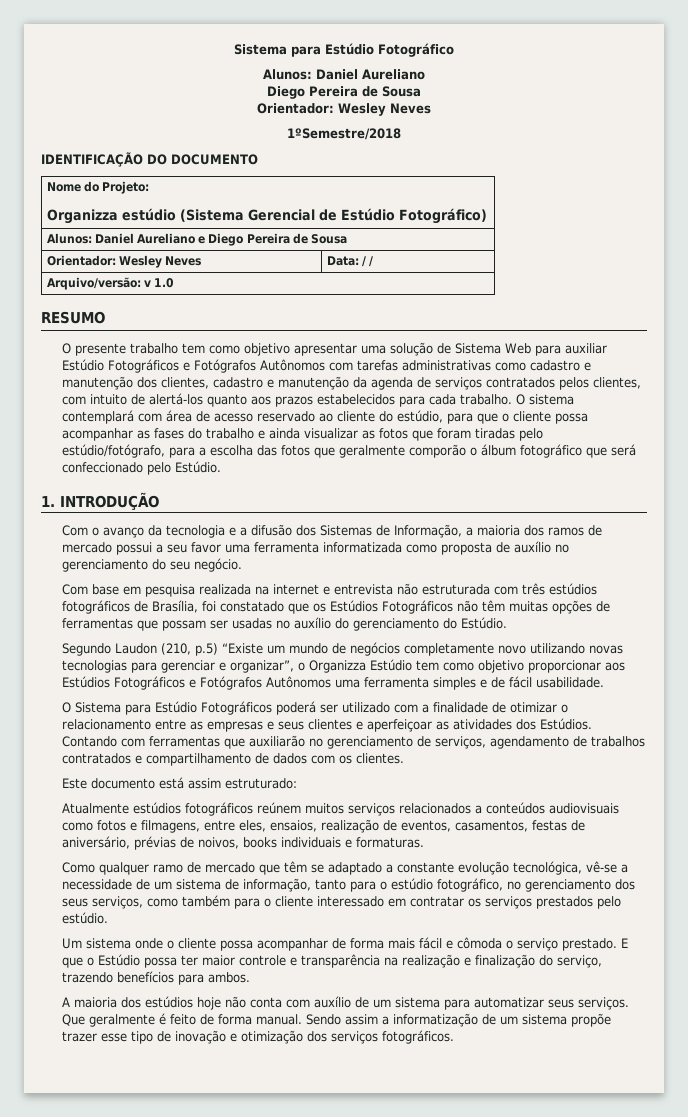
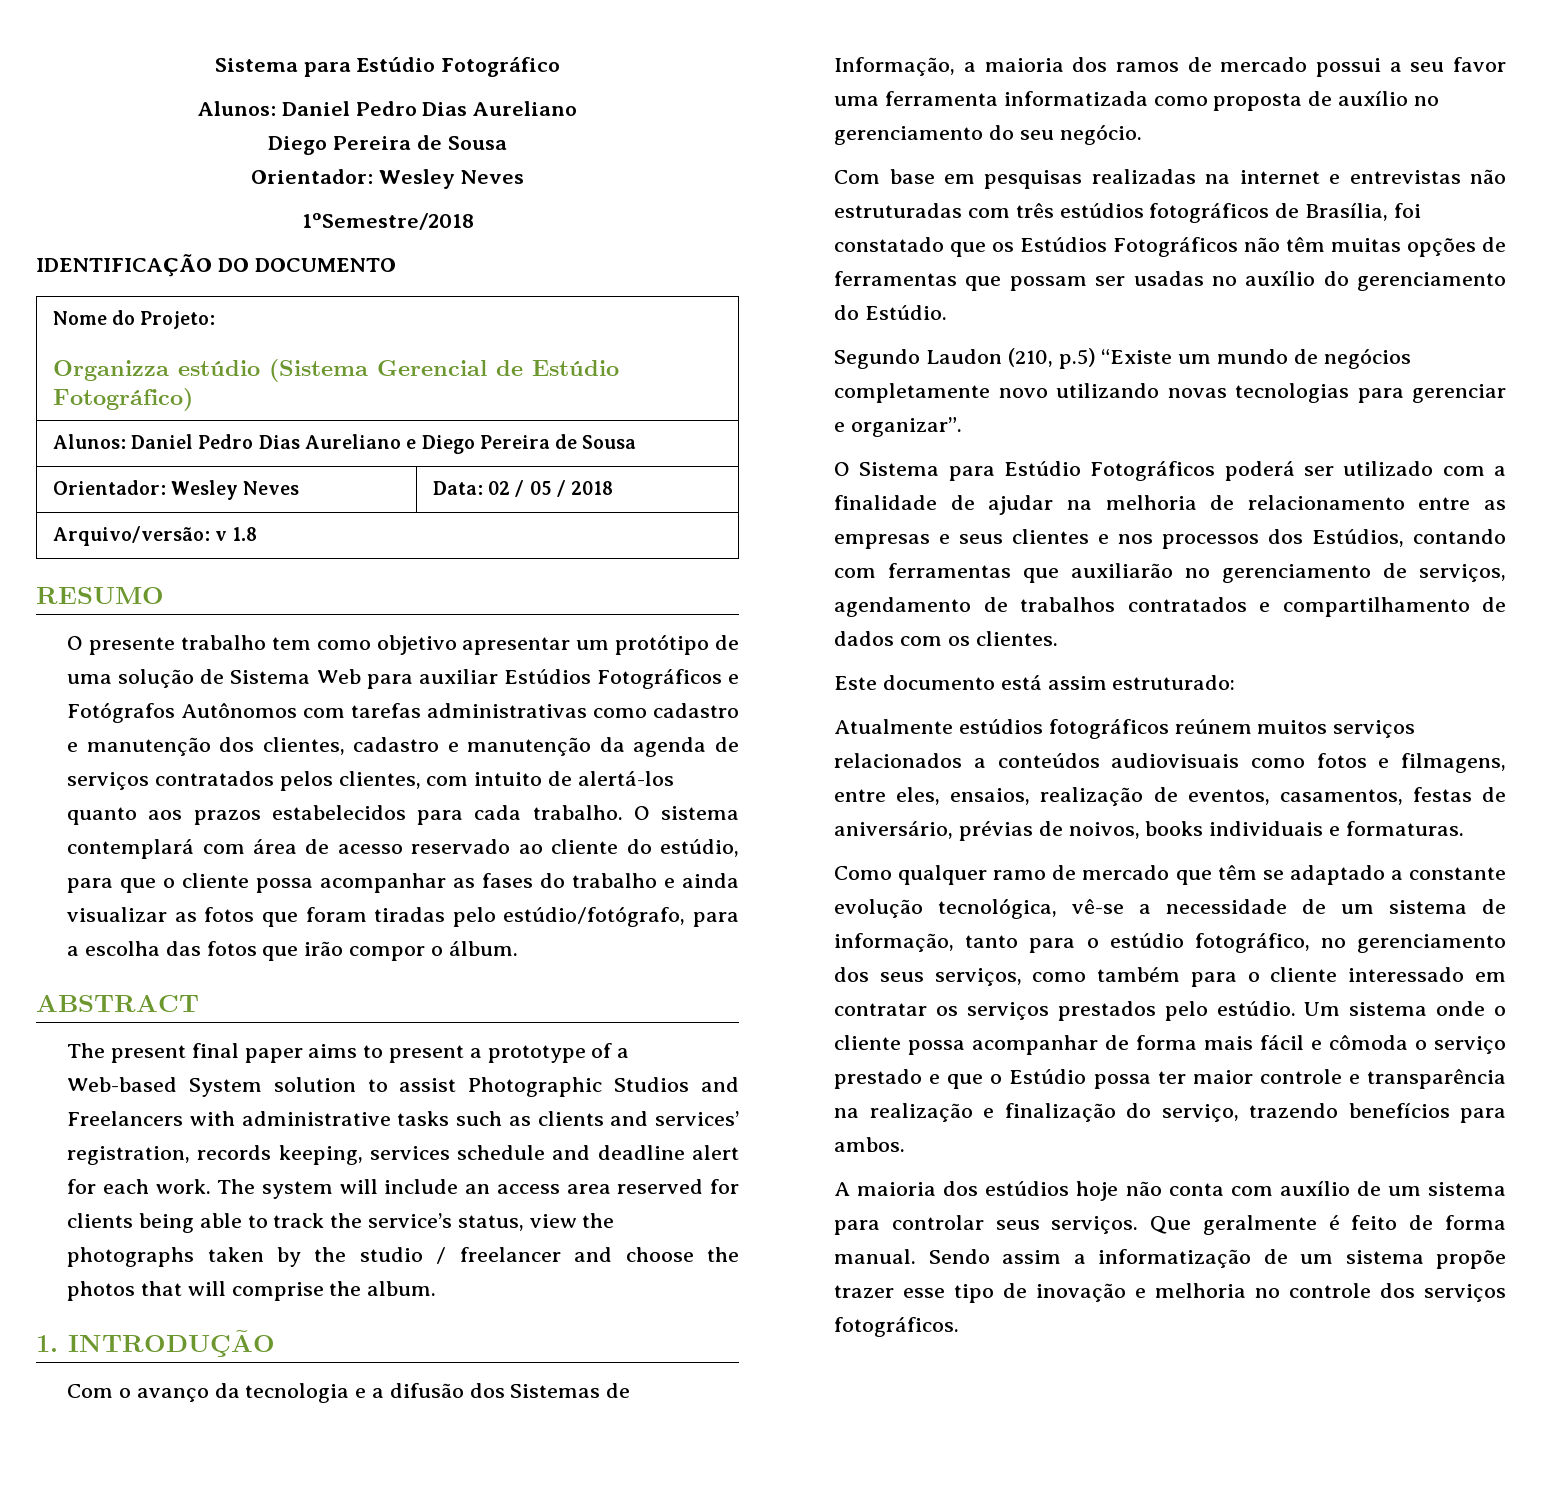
  Sistema para Estúdio Fotográfico
- Alunos: Daniel Aureliano
+ Alunos: Daniel Pedro Dias Aureliano
- Alunos: Daniel Aureliano e Diego Pereira de Sousa
+ Alunos: Daniel Pedro Dias Aureliano e Diego Pereira de Sousa
- Orientador: Wesley Neves | Data: / /
+ Orientador: Wesley Neves | Data: 02 / 05 / 2018
- Arquivo/versão: v 1.0
+ Arquivo/versão: v 1.8
- O presente trabalho tem como objetivo apresentar uma solução de Sistema Web para auxiliar Estúdio Fotográficos e Fotógrafos Autônomos com tarefas administrativas como cadastro e manutenção dos clientes, cadastro e manutenção da agenda de serviços contratados pelos clientes, com intuito de alertá-los quanto aos prazos estabelecidos para cada trabalho.
+ O presente trabalho tem como objetivo apresentar um protótipo de uma solução de Sistema Web para auxiliar Estúdios Fotográficos e Fotógrafos Autônomos com tarefas administrativas como cadastro e manutenção dos clientes, cadastro e manutenção da agenda de serviços contratados pelos clientes, com intuito de alertá-los quanto aos prazos estabelecidos para cada trabalho.
- O sistema contemplará com área de acesso reservado ao cliente do estúdio, para que o cliente possa acompanhar as fases do trabalho e ainda visualizar as fotos que foram tiradas pelo estúdio/fotógrafo, para a escolha das fotos que geralmente comporão o álbum fotográfico que será confeccionado pelo Estúdio.
+ O sistema contemplará com área de acesso reservado ao cliente do estúdio, para que o cliente possa acompanhar as fases do trabalho e ainda visualizar as fotos que foram tiradas pelo estúdio/fotógrafo, para a escolha das fotos que irão compor o álbum.
+ ABSTRACT
+ The present final paper aims to present a prototype of a Web-based System solution to assist Photographic Studios and Freelancers with administrative tasks such as clients and services’ registration, records keeping, services schedule and deadline alert for each work. The system will include an access area reserved for clients being able to track the service’s status, view the photographs taken by the studio / freelancer and choose the photos that will comprise the album.
- Com base em pesquisa realizada na internet e entrevista não estruturada com três estúdios fotográficos de Brasília, foi constatado que os Estúdios Fotográficos não têm muitas opções de ferramentas que possam ser usadas no auxílio do gerenciamento do Estúdio.
+ Com base em pesquisas realizadas na internet e entrevistas não estruturadas com três estúdios fotográficos de Brasília, foi constatado que os Estúdios Fotográficos não têm muitas opções de ferramentas que possam ser usadas no auxílio do gerenciamento do Estúdio.
- Segundo Laudon (210, p.5) “Existe um mundo de negócios completamente novo utilizando novas tecnologias para gerenciar e organizar”, o Organizza Estúdio tem como objetivo proporcionar aos Estúdios Fotográficos e Fotógrafos Autônomos uma ferramenta simples e de fácil usabilidade.
+ Segundo Laudon (210, p.5) “Existe um mundo de negócios completamente novo utilizando novas tecnologias para gerenciar e organizar”.
- O Sistema para Estúdio Fotográficos poderá ser utilizado com a finalidade de otimizar o relacionamento entre as empresas e seus clientes e aperfeiçoar as atividades dos Estúdios. Contando com ferramentas que auxiliarão no gerenciamento de serviços, agendamento de trabalhos contratados e compartilhamento de dados com os clientes.
+ O Sistema para Estúdio Fotográficos poderá ser utilizado com a finalidade de ajudar na melhoria de relacionamento entre as empresas e seus clientes e nos processos dos Estúdios, contando com ferramentas que auxiliarão no gerenciamento de serviços, agendamento de trabalhos contratados e compartilhamento de dados com os clientes.
- Como qualquer ramo de mercado que têm se adaptado a constante evolução tecnológica, vê-se a necessidade de um sistema de informação, tanto para o estúdio fotográfico, no gerenciamento dos seus serviços, como também para o cliente interessado em contratar os serviços prestados pelo estúdio.
- Um sistema onde o cliente possa acompanhar de forma mais fácil e cômoda o serviço prestado. E que o Estúdio possa ter maior controle e transparência na realização e finalização do serviço, trazendo benefícios para ambos.
+ Como qualquer ramo de mercado que têm se adaptado a constante evolução tecnológica, vê-se a necessidade de um sistema de informação, tanto para o estúdio fotográfico, no gerenciamento dos seus serviços, como também para o cliente interessado em contratar os serviços prestados pelo estúdio. Um sistema onde o cliente possa acompanhar de forma mais fácil e cômoda o serviço prestado e que o Estúdio possa ter maior controle e transparência na realização e finalização do serviço, trazendo benefícios para ambos.
- A maioria dos estúdios hoje não conta com auxílio de um sistema para automatizar seus serviços.
+ A maioria dos estúdios hoje não conta com auxílio de um sistema para controlar seus serviços.
- Sendo assim a informatização de um sistema propõe trazer esse tipo de inovação e otimização dos serviços fotográficos.
+ Sendo assim a informatização de um sistema propõe trazer esse tipo de inovação e melhoria no controle dos serviços fotográficos.

